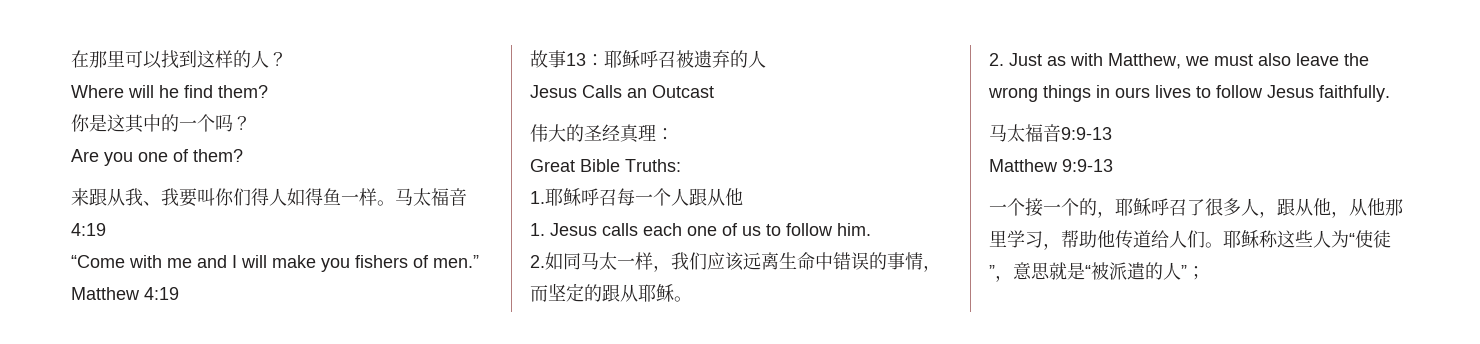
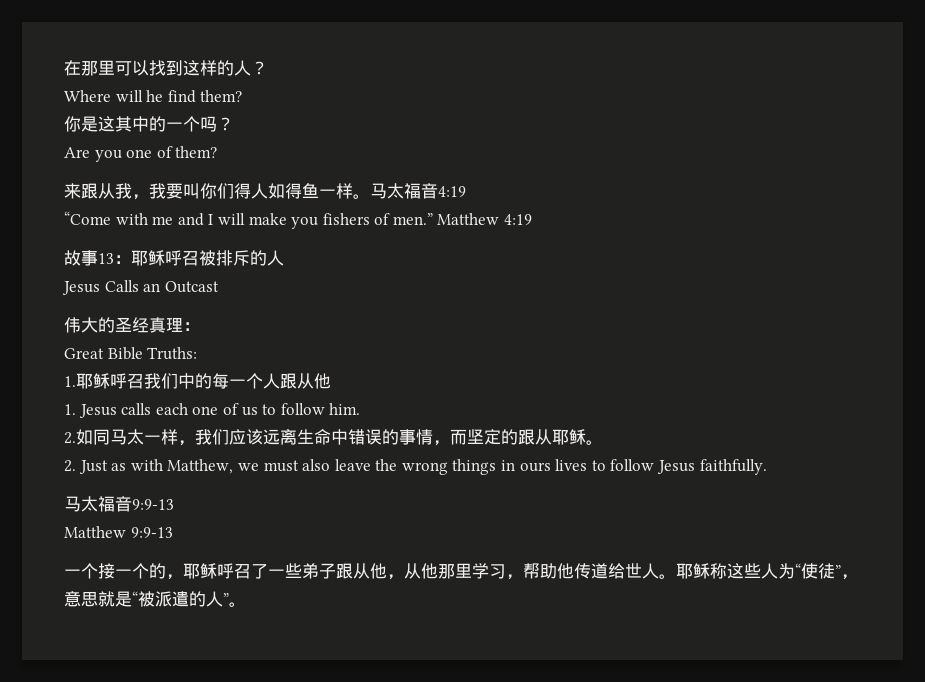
- 来跟从我、我要叫你们得人如得鱼一样。
+ 来跟从我，我要叫你们得人如得鱼一样。
- 故事13：耶稣呼召被遗弃的人
+ 故事13：耶稣呼召被排斥的人
- 1.耶稣呼召每一个人跟从他
+ 1.耶稣呼召我们中的每一个人跟从他
- 一个接一个的，耶稣呼召了很多人，跟从他，从他那里学习，帮助他传道给人们。
+ 一个接一个的，耶稣呼召了一些弟子跟从他，从他那里学习，帮助他传道给世人。
- 耶稣称这些人为“使徒”，意思就是“被派遣的人”；
+ 耶稣称这些人为“使徒”，意思就是“被派遣的人”。

